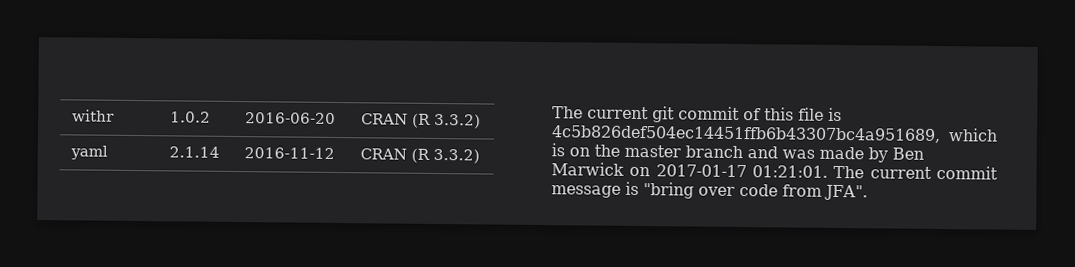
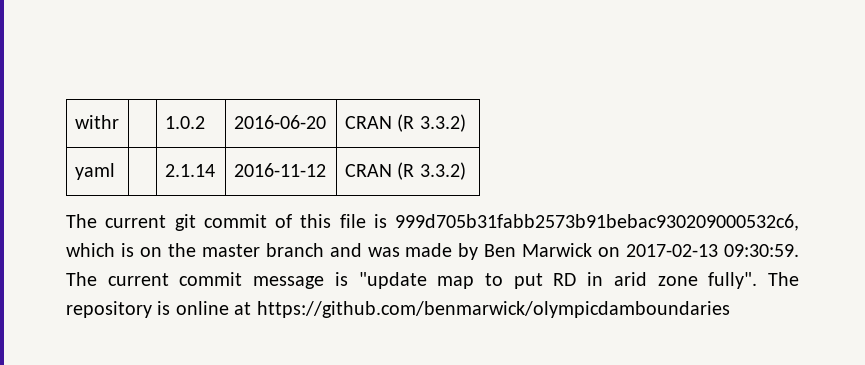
- The current git commit of this file is 4c5b826def504ec14451ffb6b43307bc4a951689, which is on the master branch and was made by Ben Marwick on 2017-01-17 01:21:01.
+ The current git commit of this file is 999d705b31fabb2573b91bebac930209000532c6, which is on the master branch and was made by Ben Marwick on 2017-02-13 09:30:59.
- The current commit message is "bring over code from JFA".
+ The current commit message is "update map to put RD in arid zone fully". The repository is online at https://github.com/benmarwick/olympicdamboundaries

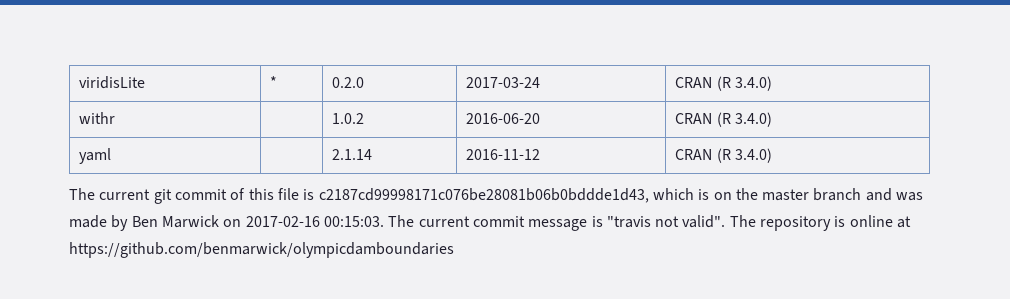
+ viridisLite | * | 0.2.0 | 2017-03-24 | CRAN (R 3.4.0)
- withr | | 1.0.2 | 2016-06-20 | CRAN (R 3.3.2)
+ withr | | 1.0.2 | 2016-06-20 | CRAN (R 3.4.0)
- yaml | | 2.1.14 | 2016-11-12 | CRAN (R 3.3.2)
+ yaml | | 2.1.14 | 2016-11-12 | CRAN (R 3.4.0)
- The current git commit of this file is 999d705b31fabb2573b91bebac930209000532c6, which is on the master branch and was made by Ben Marwick on 2017-02-13 09:30:59.
+ The current git commit of this file is c2187cd99998171c076be28081b06b0bddde1d43, which is on the master branch and was made by Ben Marwick on 2017-02-16 00:15:03.
- The current commit message is "update map to put RD in arid zone fully".
+ The current commit message is "travis not valid".

